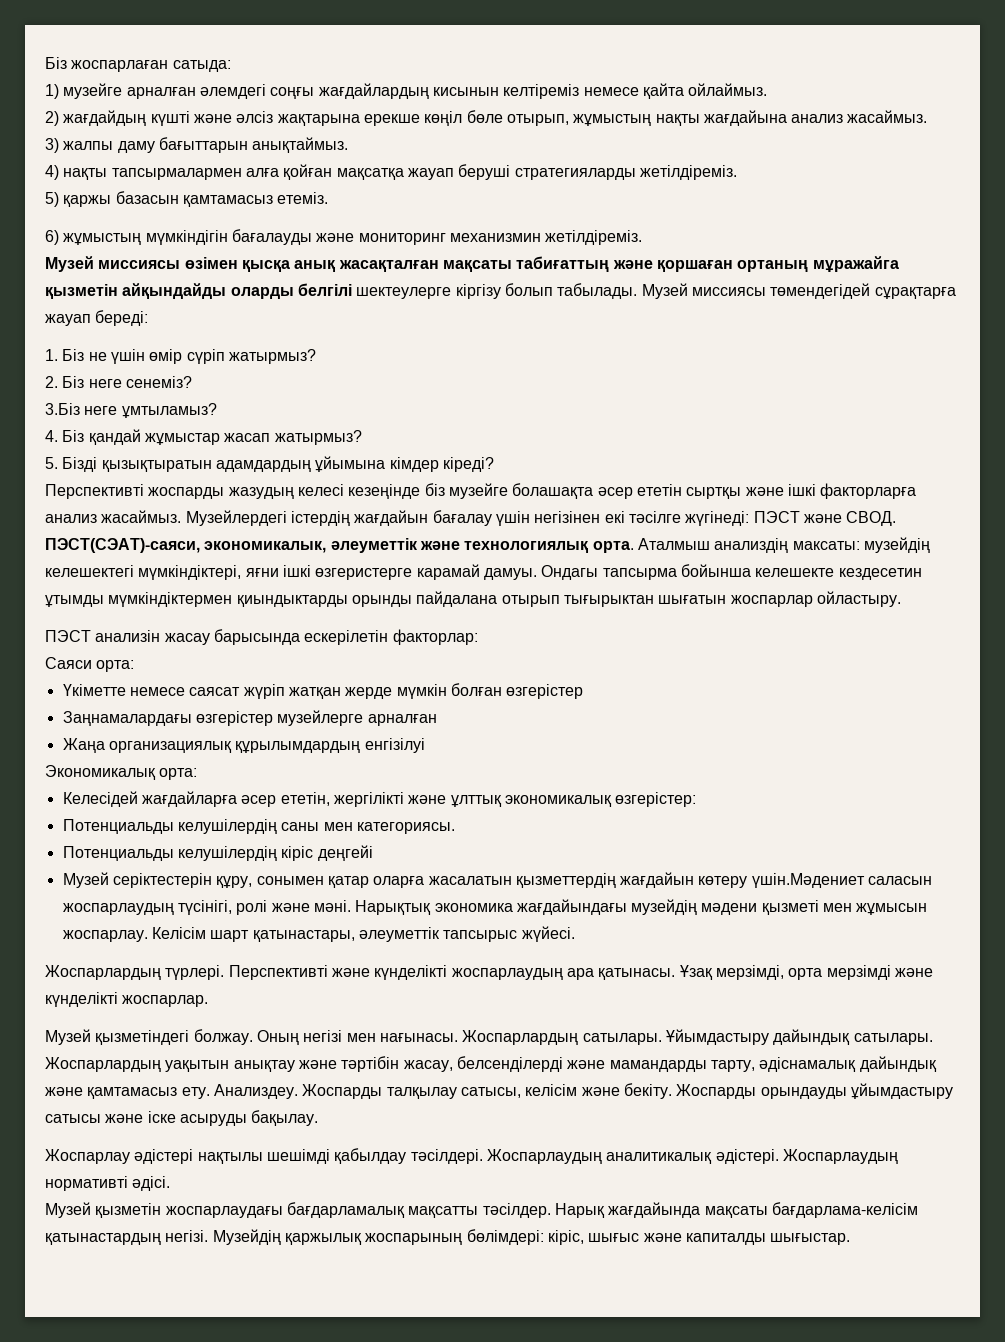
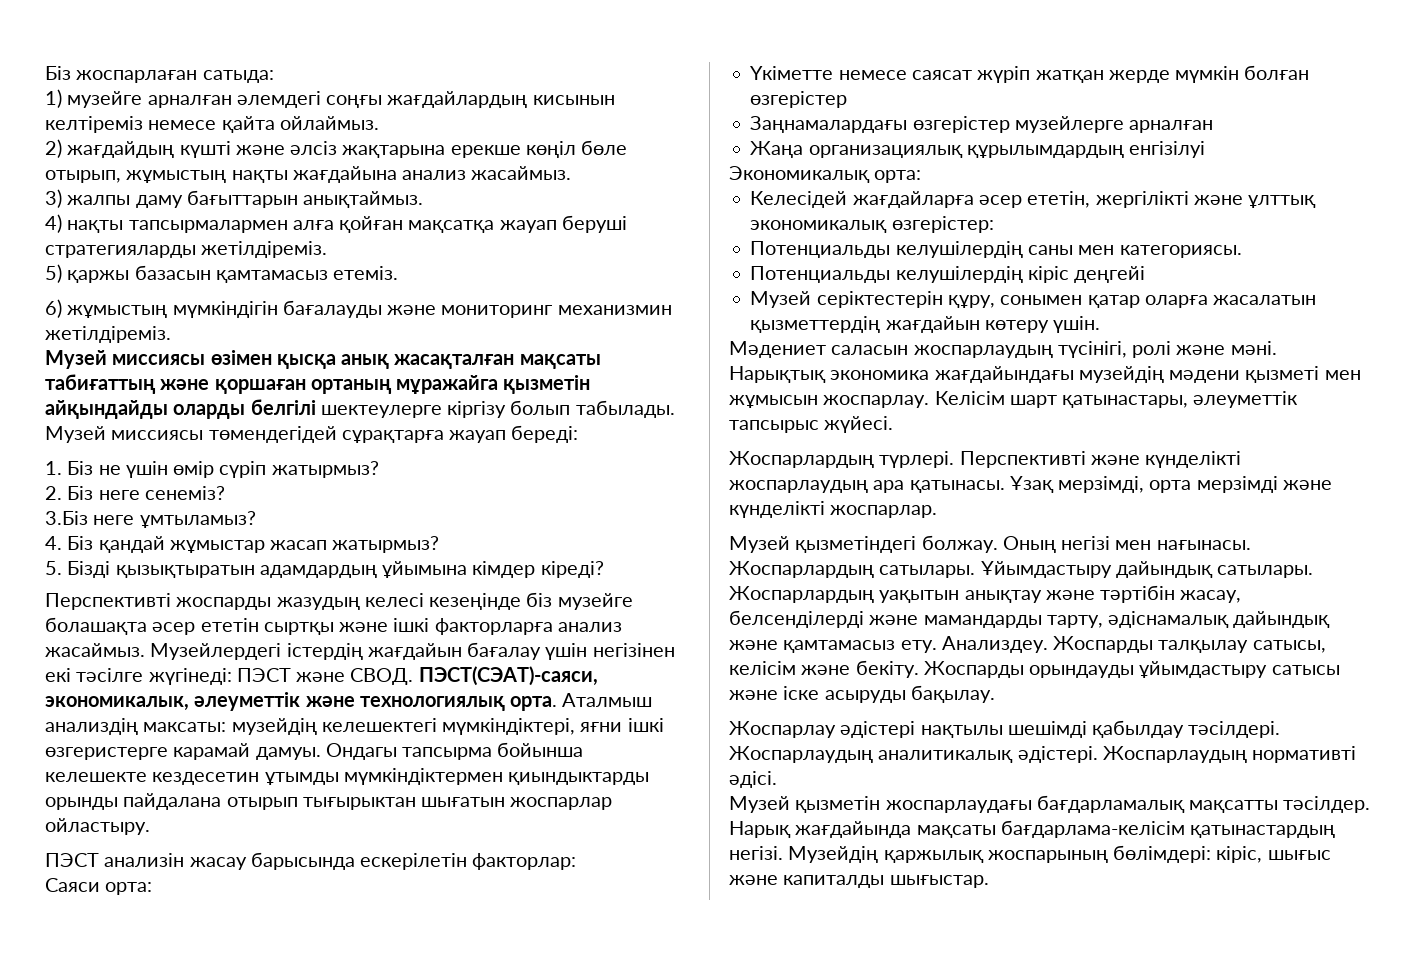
- Музей серіктестерін құру, сонымен қатар оларға жасалатын қызметтердің жағдайын көтеру үшін.Мәдениет саласын жоспарлаудың түсінігі, ролі және мәні.
+ Музей серіктестерін құру, сонымен қатар оларға жасалатын қызметтердің жағдайын көтеру үшін.
+ Мәдениет саласын жоспарлаудың түсінігі, ролі және мәні.

